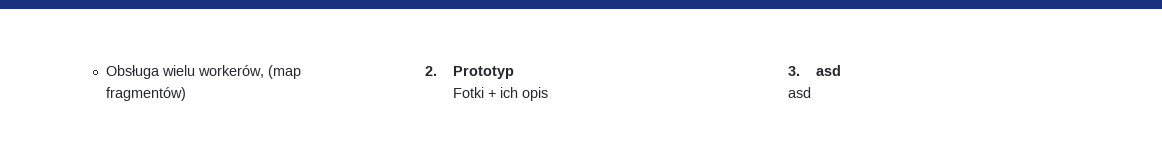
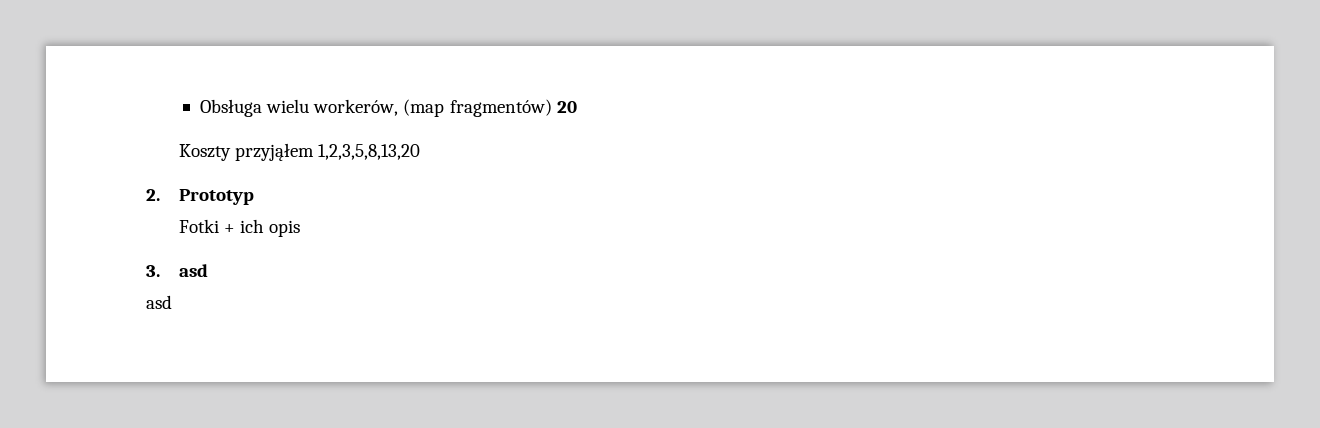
- Obsługa wielu workerów, (map fragmentów)
+ Obsługa wielu workerów, (map fragmentów) 20
+ Koszty przyjąłem 1,2,3,5,8,13,20

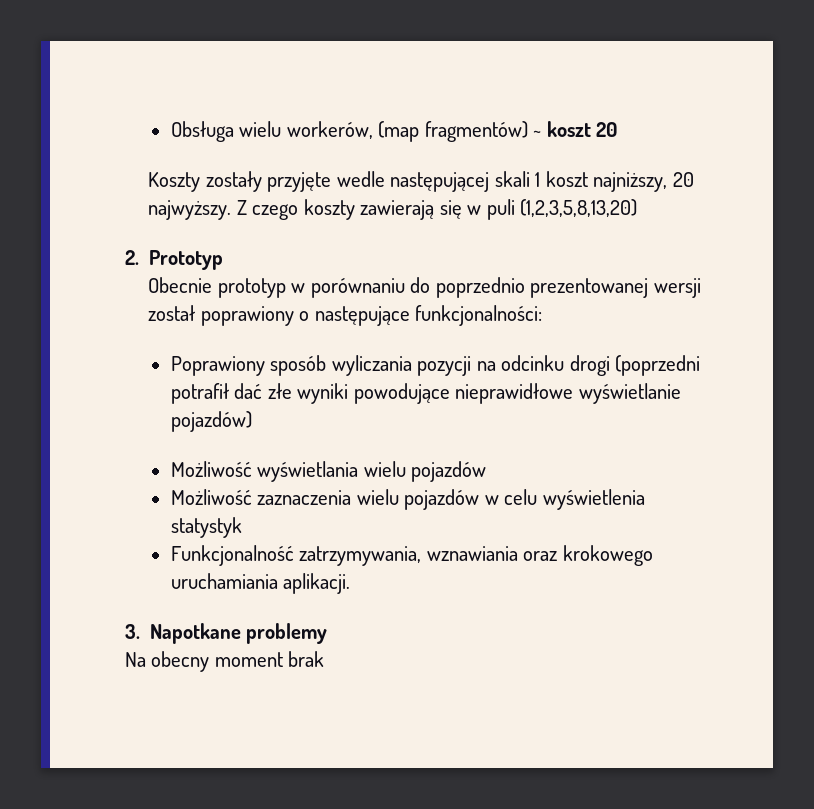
- Obsługa wielu workerów, (map fragmentów) 20
+ Obsługa wielu workerów, (map fragmentów) ~ koszt 20
- Koszty przyjąłem 1,2,3,5,8,13,20
+ Koszty zostały przyjęte wedle następującej skali 1 koszt najniższy, 20 najwyższy. Z czego koszty zawierają się w puli (1,2,3,5,8,13,20)
  2. Prototyp
- Fotki + ich opis
- 3. asd
- asd
+ Obecnie prototyp w porównaniu do poprzednio prezentowanej wersji został poprawiony o następujące funkcjonalności:
+ Poprawiony sposób wyliczania pozycji na odcinku drogi (poprzedni potrafił dać złe wyniki powodujące nieprawidłowe wyświetlanie pojazdów)
+ Możliwość wyświetlania wielu pojazdów
+ Możliwość zaznaczenia wielu pojazdów w celu wyświetlenia statystyk
+ Funkcjonalność zatrzymywania, wznawiania oraz krokowego uruchamiania aplikacji.
+ 3. Napotkane problemy
+ Na obecny moment brak

